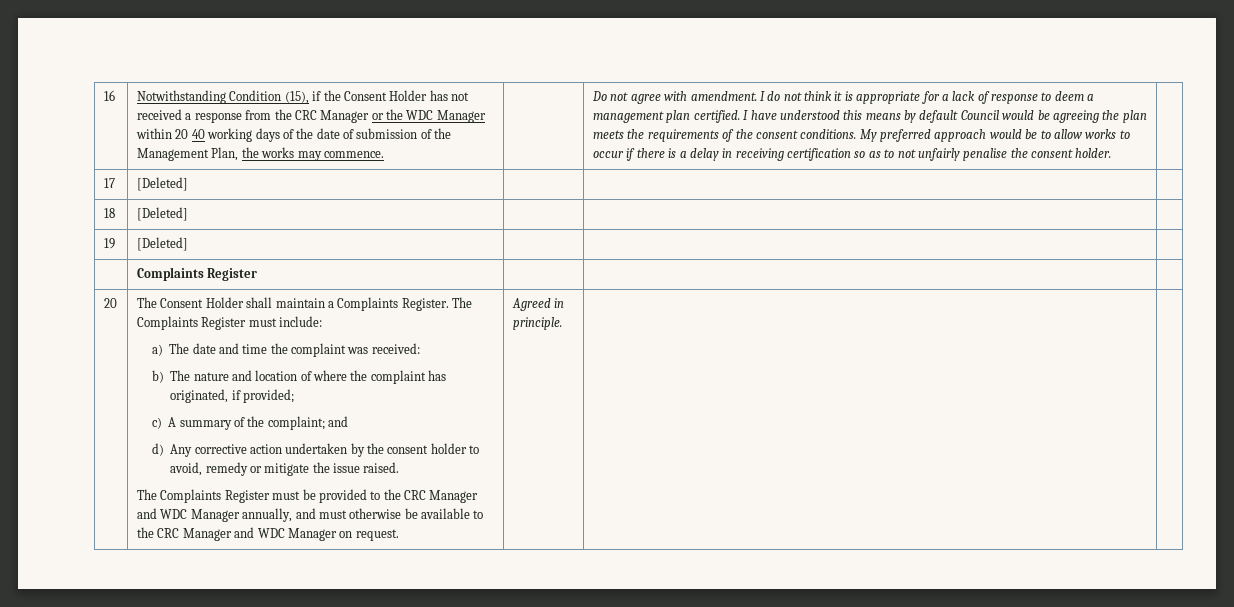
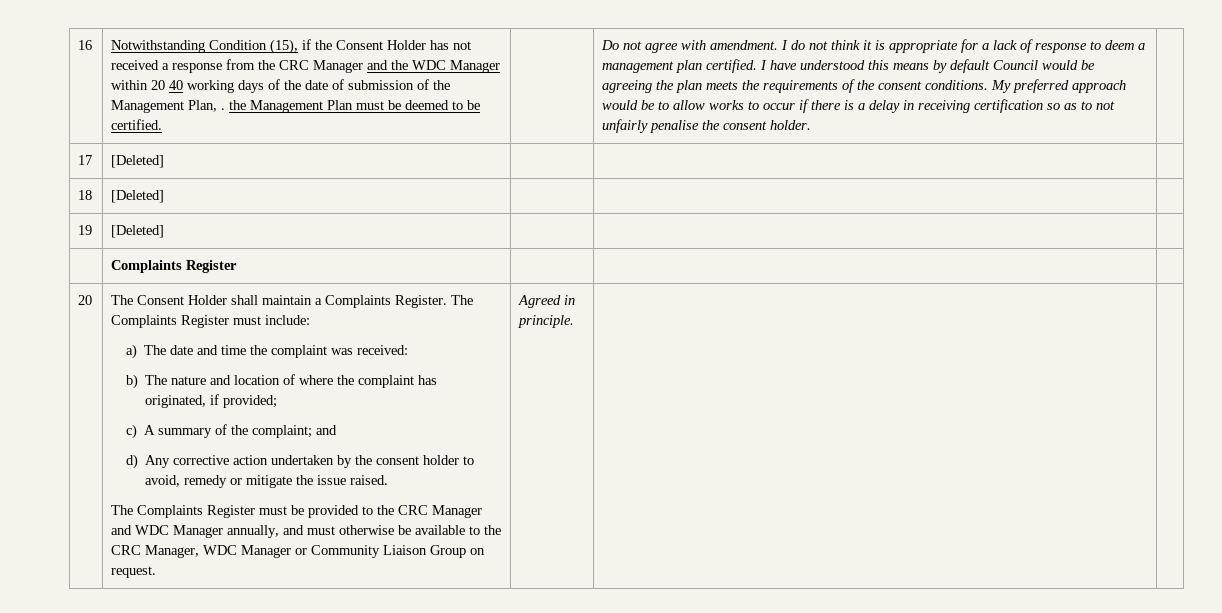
- Notwithstanding Condition (15), if the Consent Holder has not received a response from the CRC Manager or the WDC Manager within 20 40 working days of the date of submission of the Management Plan, the works may commence.
+ Notwithstanding Condition (15), if the Consent Holder has not received a response from the CRC Manager and the WDC Manager within 20 40 working days of the date of submission of the Management Plan, . the Management Plan must be deemed to be certified.
- The Complaints Register must be provided to the CRC Manager and WDC Manager annually, and must otherwise be available to the CRC Manager and WDC Manager on request.
+ The Complaints Register must be provided to the CRC Manager and WDC Manager annually, and must otherwise be available to the CRC Manager, WDC Manager or Community Liaison Group on request.

